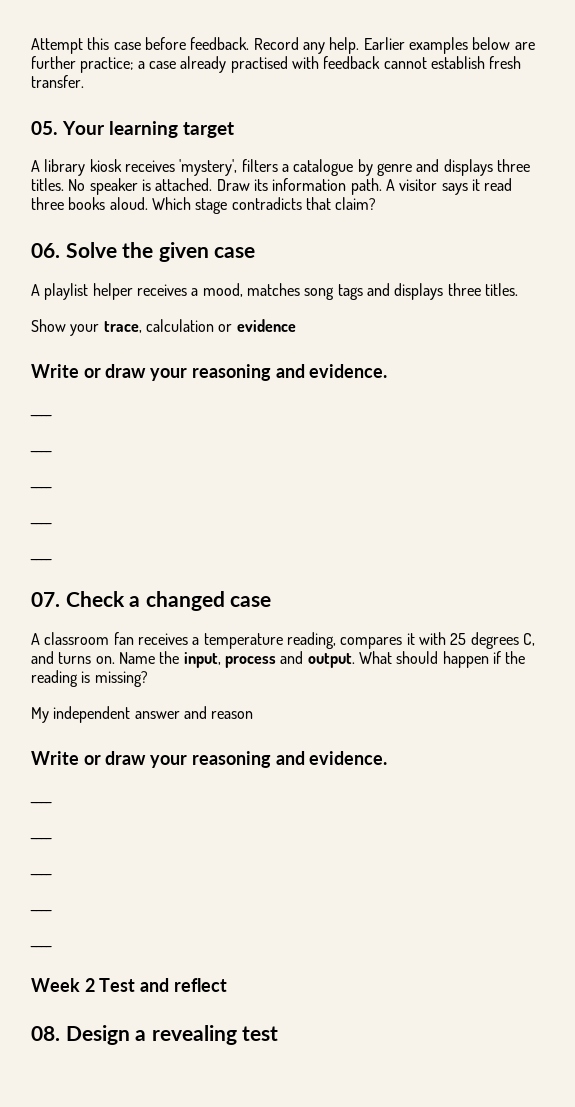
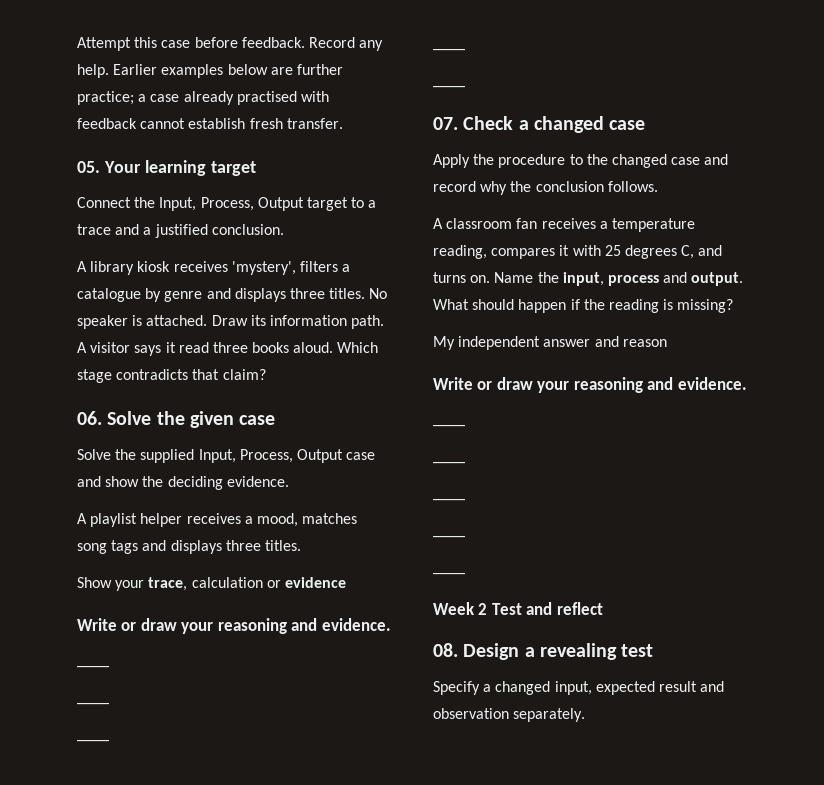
+ Connect the Input, Process, Output target to a trace and a justified conclusion.
+ Solve the supplied Input, Process, Output case and show the deciding evidence.
+ Apply the procedure to the changed case and record why the conclusion follows.
+ Specify a changed input, expected result and observation separately.

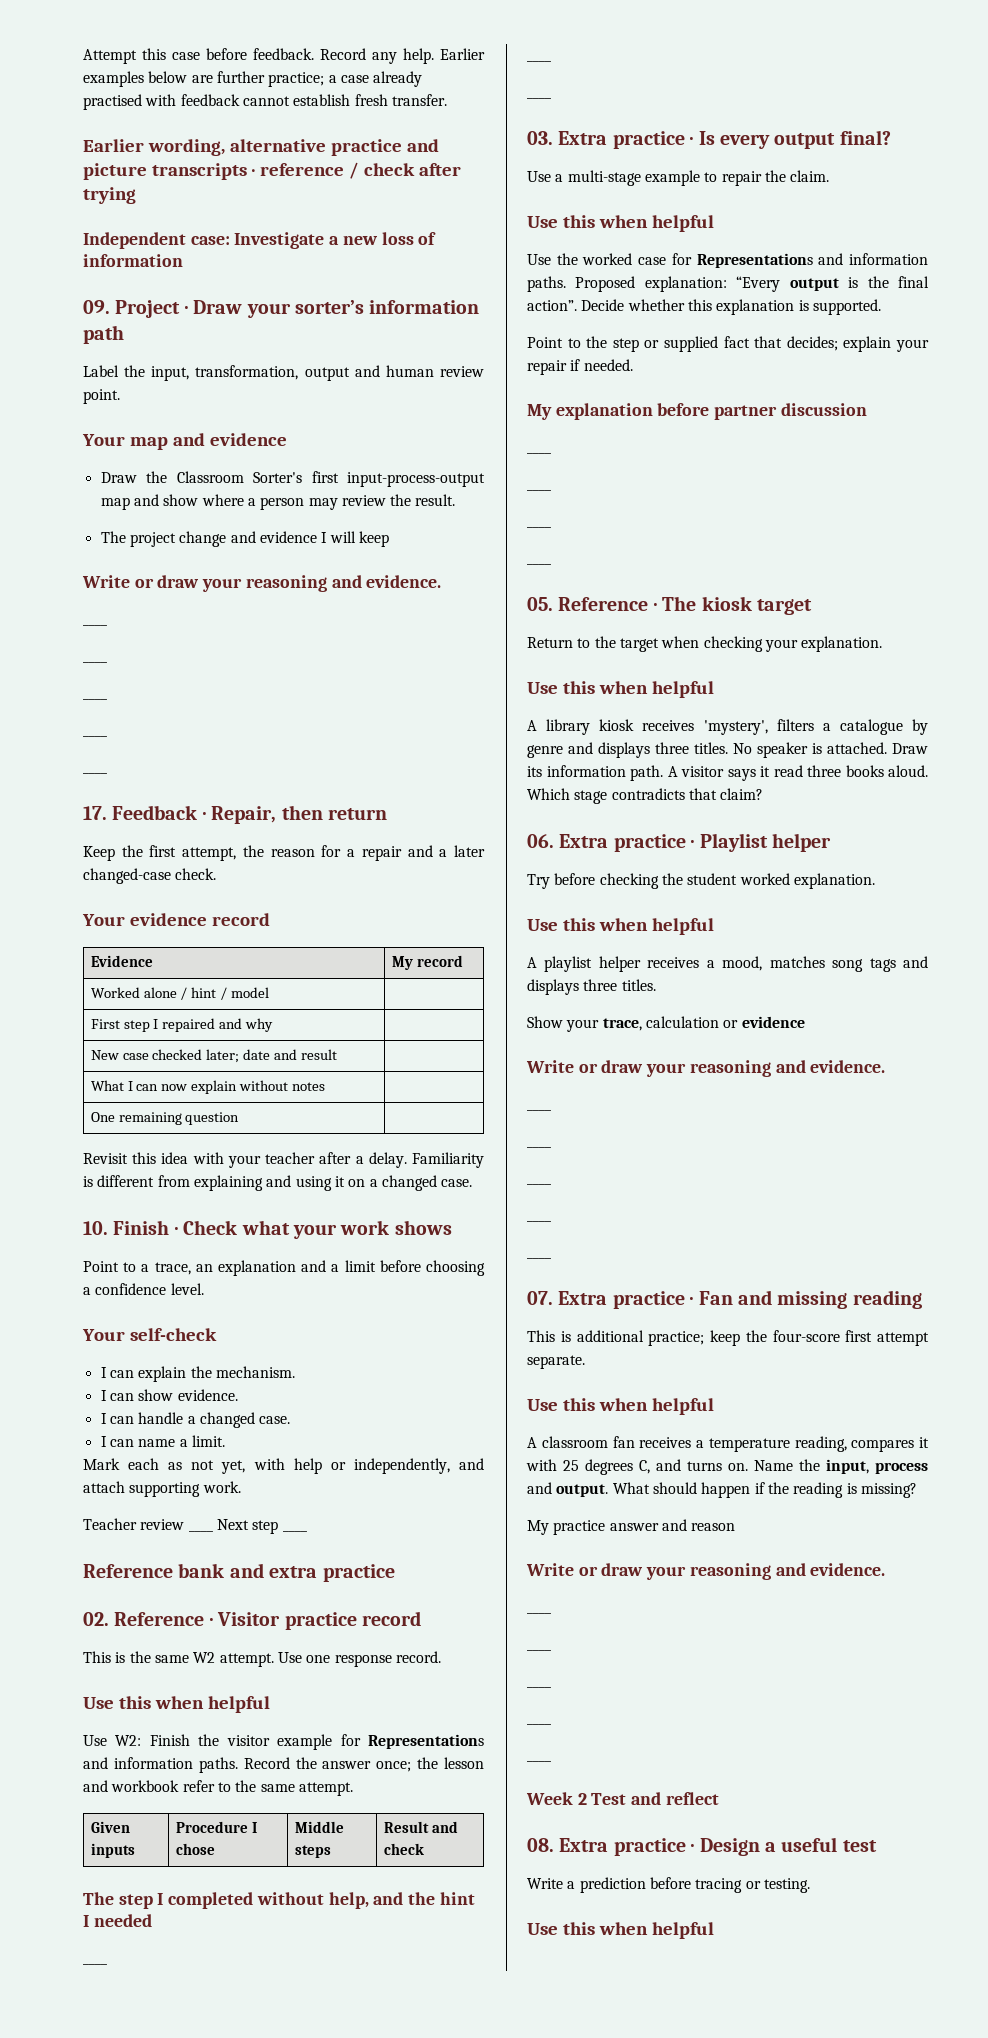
- 05. Your learning target
- Connect the Input, Process, Output target to a trace and a justified conclusion.
+ Earlier wording, alternative practice and picture transcripts · reference / check after trying
+ Independent case: Investigate a new loss of information
+ 09. Project · Draw your sorter’s information path
+ Label the input, transformation, output and human review point.
+ Your map and evidence
+ Draw the Classroom Sorter's first input-process-output map and show where a person may review the result.
+ The project change and evidence I will keep
+ Write or draw your reasoning and evidence.
+ ____
+ ____
+ ____
+ ____
+ ____
+ 17. Feedback · Repair, then return
+ Keep the first attempt, the reason for a repair and a later changed-case check.
+ Your evidence record
+ Evidence | My record
+ Worked alone / hint / model |
+ First step I repaired and why |
+ New case checked later; date and result |
+ What I can now explain without notes |
+ One remaining question |
+ Revisit this idea with your teacher after a delay. Familiarity is different from explaining and using it on a changed case.
+ 10. Finish · Check what your work shows
+ Point to a trace, an explanation and a limit before choosing a confidence level.
+ Your self-check
+ I can explain the mechanism.
+ I can show evidence.
+ I can handle a changed case.
+ I can name a limit.
+ Mark each as not yet, with help or independently, and attach supporting work.
+ Teacher review ____ Next step ____
+ Reference bank and extra practice
+ 02. Reference · Visitor practice record
+ This is the same W2 attempt. Use one response record.
+ Use this when helpful
+ Use W2: Finish the visitor example for Representations and information paths. Record the answer once; the lesson and workbook refer to the same attempt.
+ Given inputs | Procedure I chose | Middle steps | Result and check
+ The step I completed without help, and the hint I needed
+ ____
+ ____
+ ____
+ 03. Extra practice · Is every output final?
+ Use a multi-stage example to repair the claim.
+ Use this when helpful
+ Use the worked case for Representations and information paths. Proposed explanation: “Every output is the final action”. Decide whether this explanation is supported.
+ Point to the step or supplied fact that decides; explain your repair if needed.
+ My explanation before partner discussion
+ ____
+ ____
+ ____
+ ____
+ 05. Reference · The kiosk target
+ Return to the target when checking your explanation.
+ Use this when helpful
- 06. Solve the given case
- Solve the supplied Input, Process, Output case and show the deciding evidence.
+ 06. Extra practice · Playlist helper
+ Try before checking the student worked explanation.
+ Use this when helpful
- 07. Check a changed case
- Apply the procedure to the changed case and record why the conclusion follows.
+ 07. Extra practice · Fan and missing reading
+ This is additional practice; keep the four-score first attempt separate.
+ Use this when helpful
- My independent answer and reason
+ My practice answer and reason
- 08. Design a revealing test
+ 08. Extra practice · Design a useful test
- Specify a changed input, expected result and observation separately.
+ Write a prediction before tracing or testing.
+ Use this when helpful

